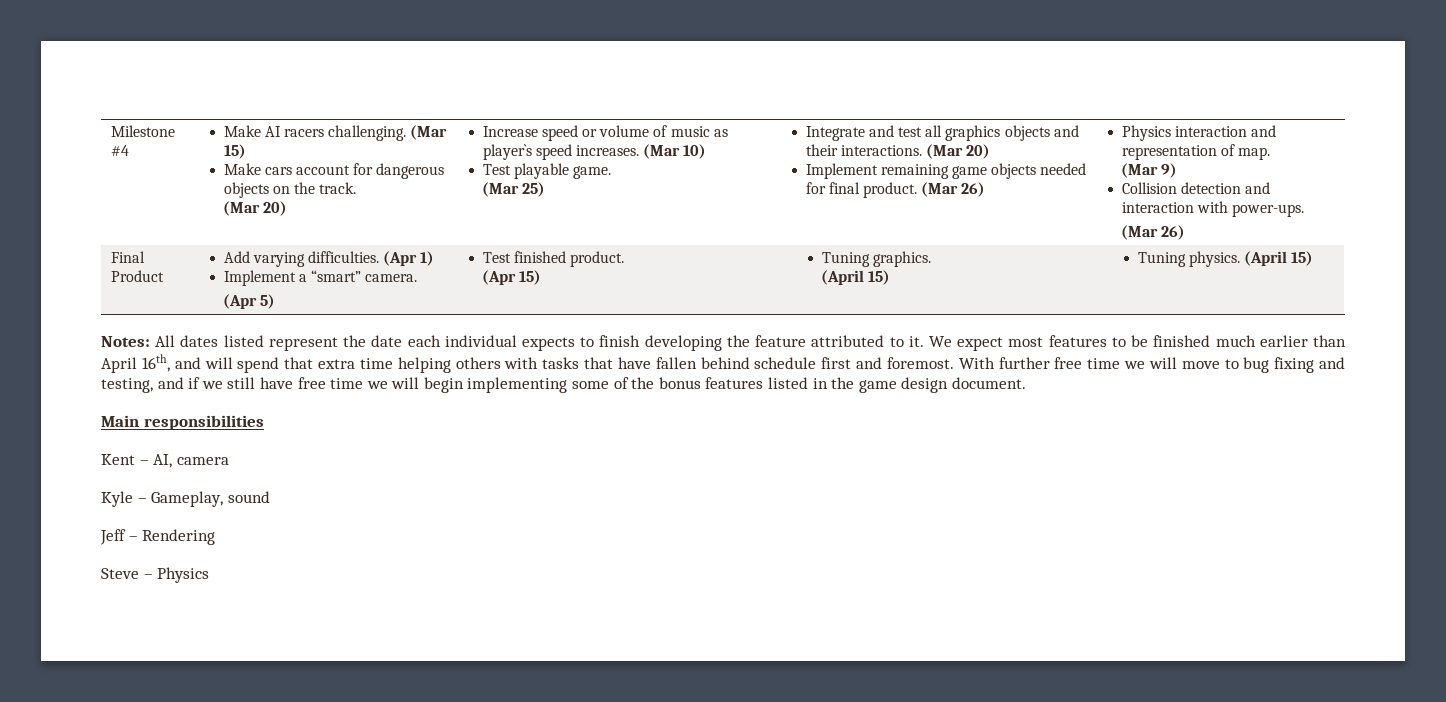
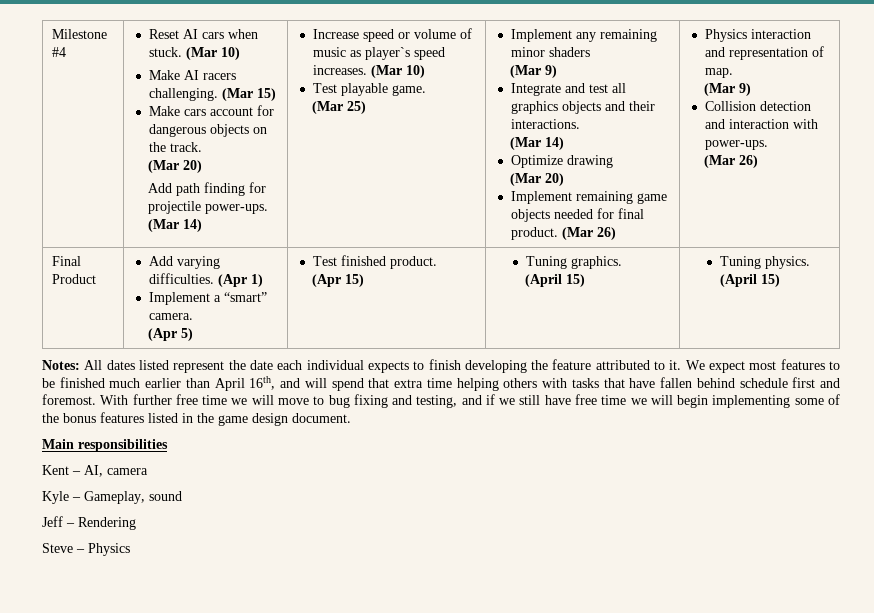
+ Reset AI cars when stuck. (Mar 10)
+ Add path finding for projectile power-ups. (Mar 14)
+ Implement any remaining minor shaders
+ (Mar 9)
- Integrate and test all graphics objects and their interactions. (Mar 20)
+ Integrate and test all graphics objects and their interactions.
+ (Mar 14)
+ Optimize drawing
+ (Mar 20)

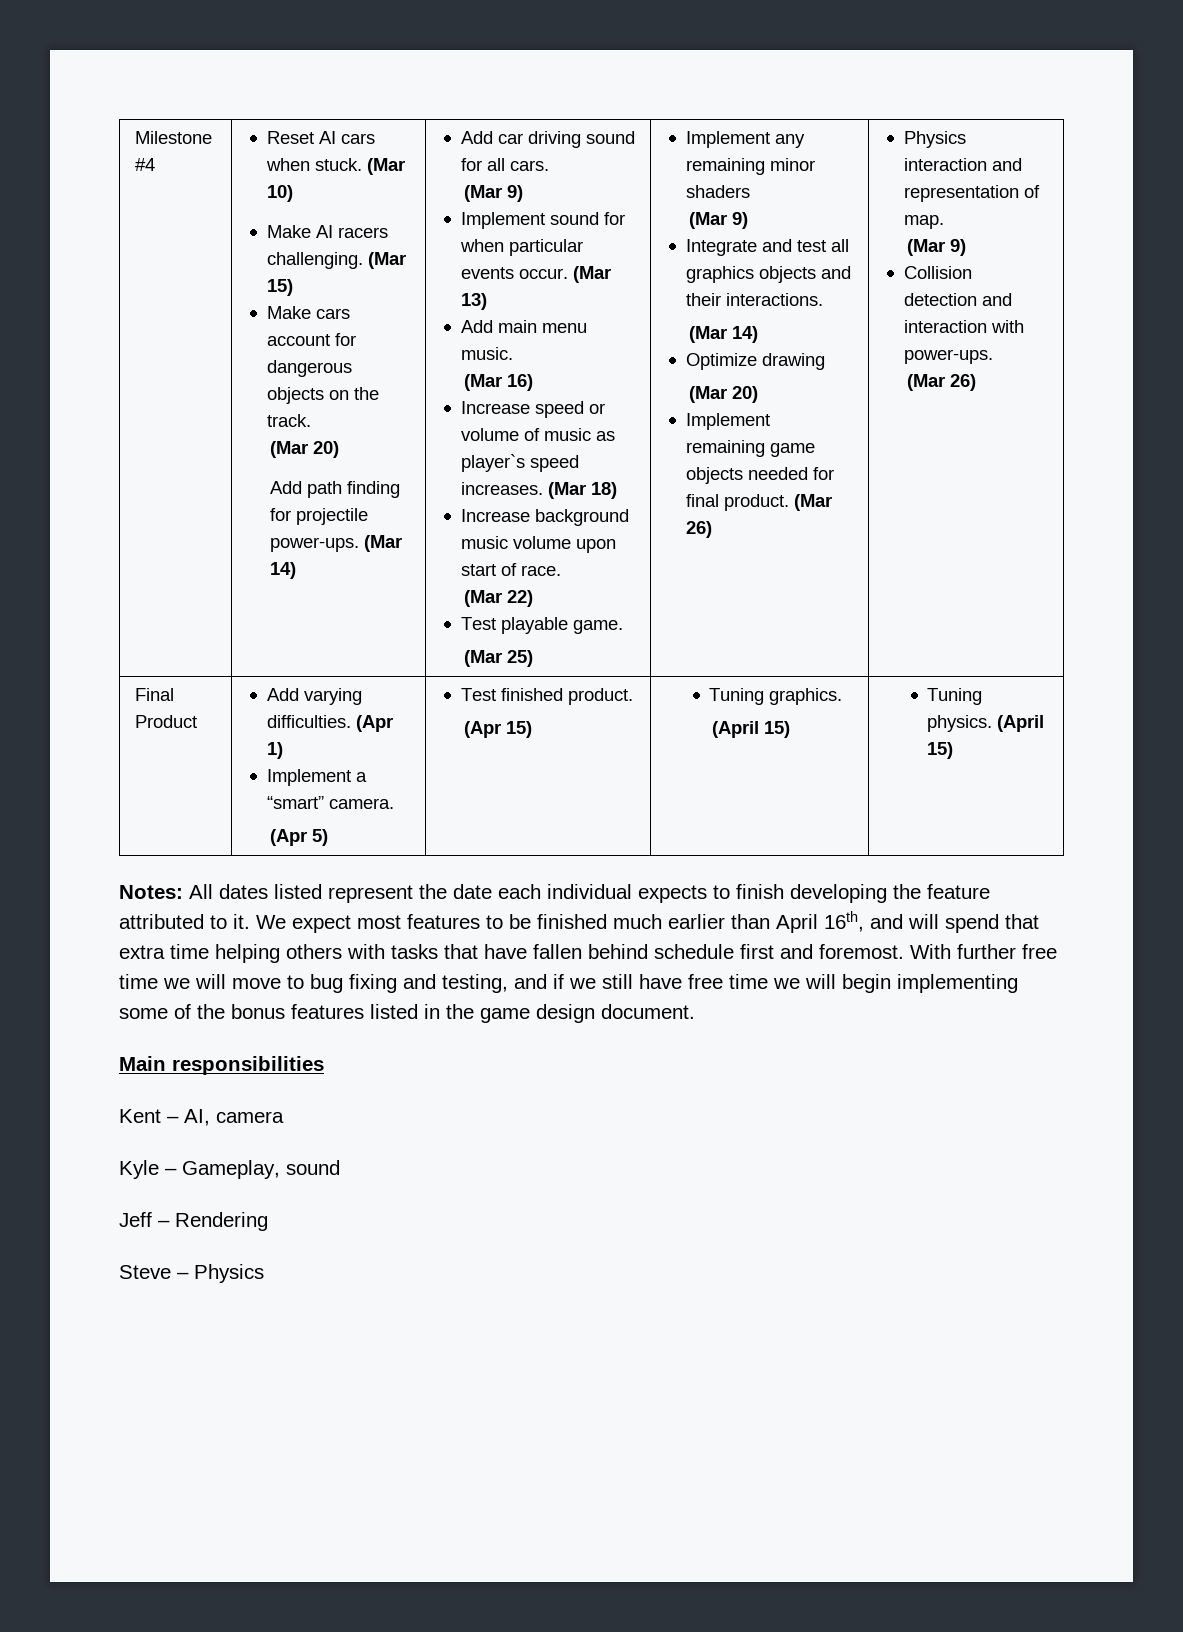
+ Add car driving sound for all cars.
+ (Mar 9)
+ Implement sound for when particular events occur. (Mar 13)
+ Add main menu music.
+ (Mar 16)
- Increase speed or volume of music as player`s speed increases. (Mar 10)
+ Increase speed or volume of music as player`s speed increases. (Mar 18)
+ Increase background music volume upon start of race.
+ (Mar 22)

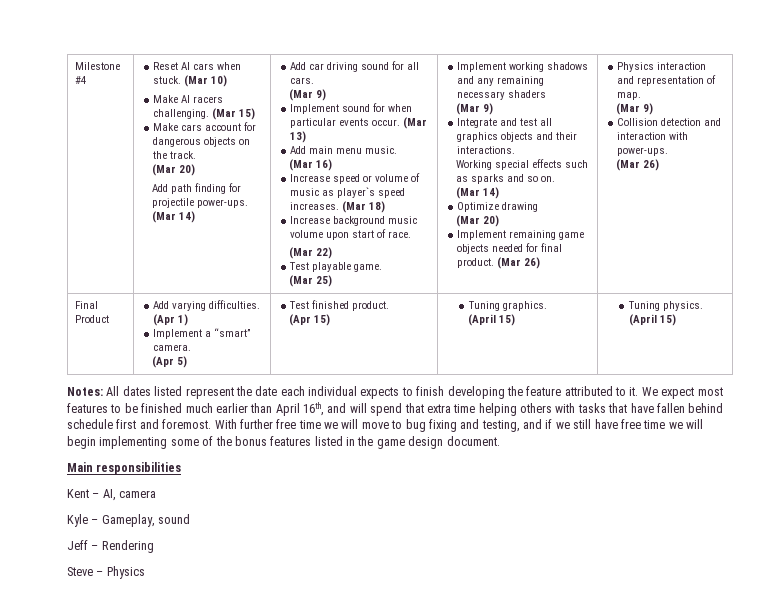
- Implement any remaining minor shaders
+ Implement working shadows and any remaining necessary shaders
+ Working special effects such as sparks and so on.

